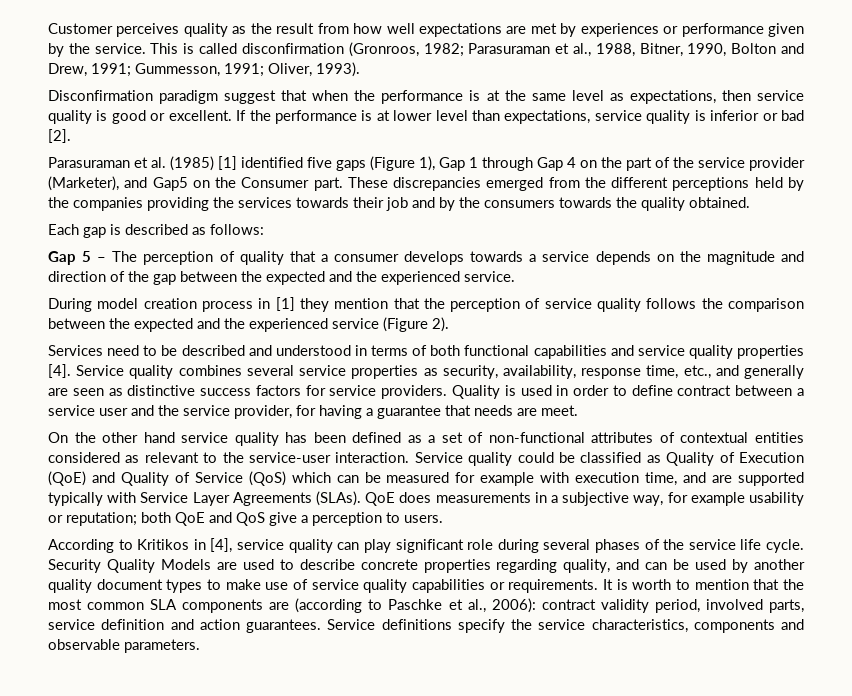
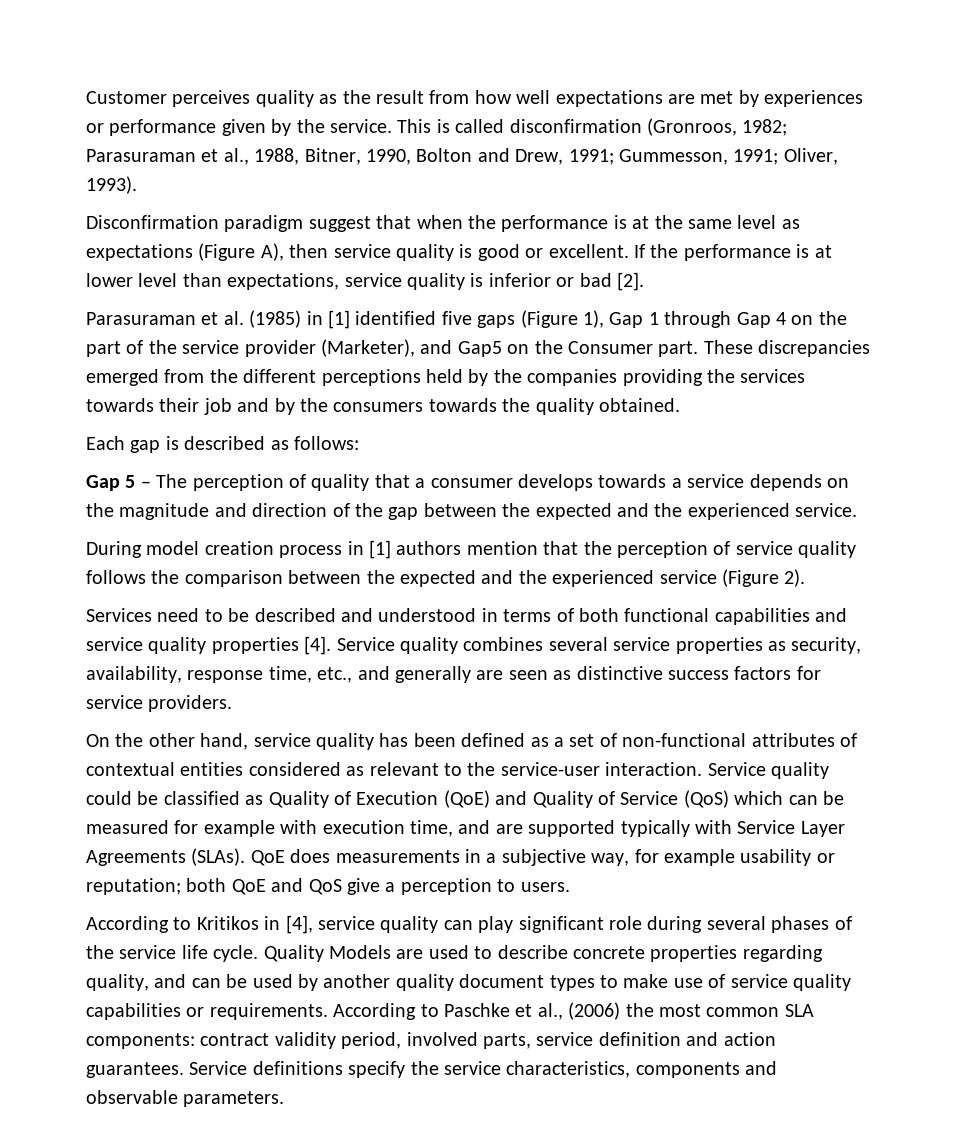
- Disconfirmation paradigm suggest that when the performance is at the same level as expectations, then service quality is good or excellent.
+ Disconfirmation paradigm suggest that when the performance is at the same level as expectations (Figure A), then service quality is good or excellent.
- Parasuraman et al. (1985) [1] identified five gaps (Figure 1), Gap 1 through Gap 4 on the part of the service provider (Marketer), and Gap5 on the Consumer part.
+ Parasuraman et al. (1985) in [1] identified five gaps (Figure 1), Gap 1 through Gap 4 on the part of the service provider (Marketer), and Gap5 on the Consumer part.
- During model creation process in [1] they mention that the perception of service quality follows the comparison between the expected and the experienced service (Figure 2).
+ During model creation process in [1] authors mention that the perception of service quality follows the comparison between the expected and the experienced service (Figure 2).
- Quality is used in order to define contract between a service user and the service provider, for having a guarantee that needs are meet.
- On the other hand service quality has been defined as a set of non-functional attributes of contextual entities considered as relevant to the service-user interaction.
+ On the other hand, service quality has been defined as a set of non-functional attributes of contextual entities considered as relevant to the service-user interaction.
- Security Quality Models are used to describe concrete properties regarding quality, and can be used by another quality document types to make use of service quality capabilities or requirements.
+ Quality Models are used to describe concrete properties regarding quality, and can be used by another quality document types to make use of service quality capabilities or requirements.
- It is worth to mention that the most common SLA components are (according to Paschke et al., 2006): contract validity period, involved parts, service definition and action guarantees.
+ According to Paschke et al., (2006) the most common SLA components: contract validity period, involved parts, service definition and action guarantees.

